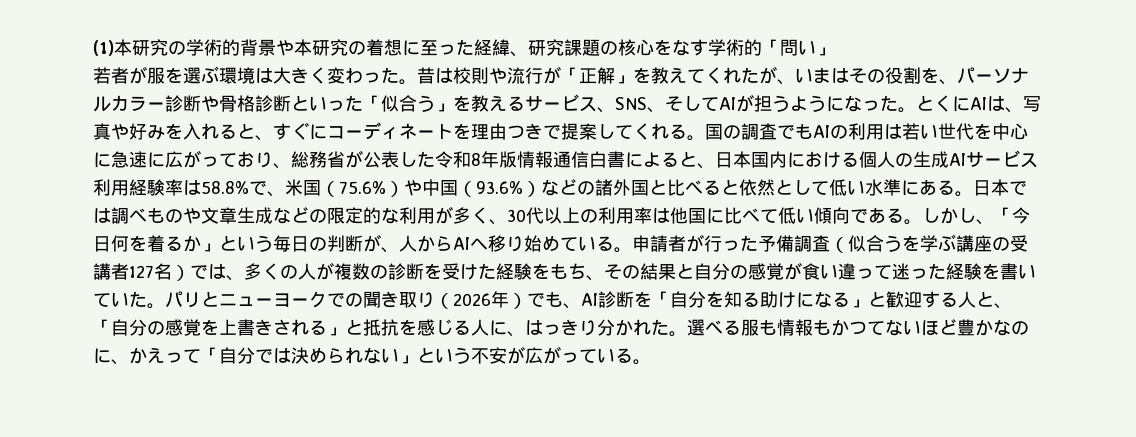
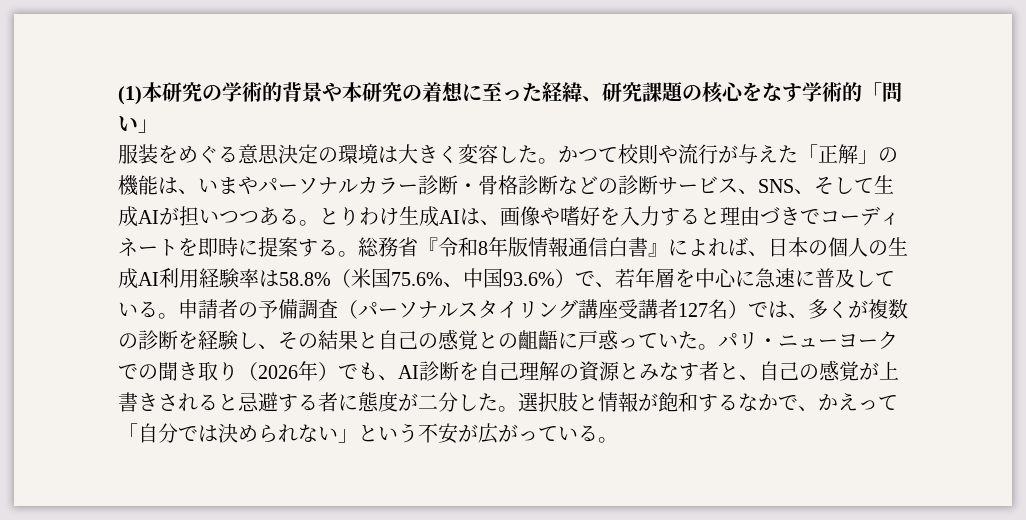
- 若者が服を選ぶ環境は大きく変わった。昔は校則や流行が「正解」を教えてくれたが、いまはその役割を、パーソナルカラー診断や骨格診断といった「似合う」を教えるサービス、SNS、そしてAIが担うようになった。とくにAIは、写真や好みを入れると、すぐにコーディネートを理由つきで提案してくれる。国の調査でもAIの利用は若い世代を中心に急速に広がっており、総務省が公表した令和8年版情報通信白書によると、日本国内における個人の生成AIサービス利用経験率は58.8%で、米国（75.6%）や中国（93.6%）などの諸外国と比べると依然として低い水準にある。日本では調べものや文章生成などの限定的な利用が多く、30代以上の利用率は他国に比べて低い傾向である。しかし、「今日何を着るか」という毎日の判断が、人からAIへ移り始めている。
+ 服装をめぐる意思決定の環境は大きく変容した。かつて校則や流行が与えた「正解」の機能は、いまやパーソナルカラー診断・骨格診断などの診断サービス、SNS、そして生成AIが担いつつある。とりわけ生成AIは、画像や嗜好を入力すると理由づきでコーディネートを即時に提案する。総務省『令和8年版情報通信白書』によれば、日本の個人の生成AI利用経験率は58.8%（米国75.6%、中国93.6%）で、若年層を中心に急速に普及している。
- 申請者が行った予備調査（似合うを学ぶ講座の受講者127名）では、多くの人が複数の診断を受けた経験をもち、その結果と自分の感覚が食い違って迷った経験を書いていた。
+ 申請者の予備調査（パーソナルスタイリング講座受講者127名）では、多くが複数の診断を経験し、その結果と自己の感覚との齟齬に戸惑っていた。
- パリとニューヨークでの聞き取り（2026年）でも、AI診断を「自分を知る助けになる」と歓迎する人と、「自分の感覚を上書きされる」と抵抗を感じる人に、はっきり分かれた。選べる服も情報もかつてないほど豊かなのに、かえって「自分では決められない」という不安が広がっている。
+ パリ・ニューヨークでの聞き取り（2026年）でも、AI診断を自己理解の資源とみなす者と、自己の感覚が上書きされると忌避する者に態度が二分した。選択肢と情報が飽和するなかで、かえって「自分では決められない」という不安が広がっている。

